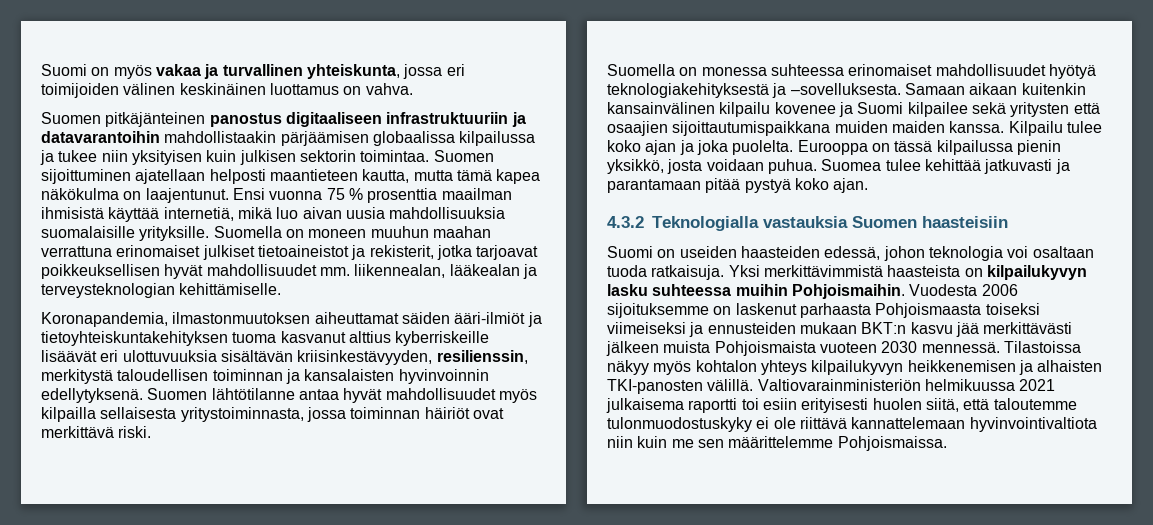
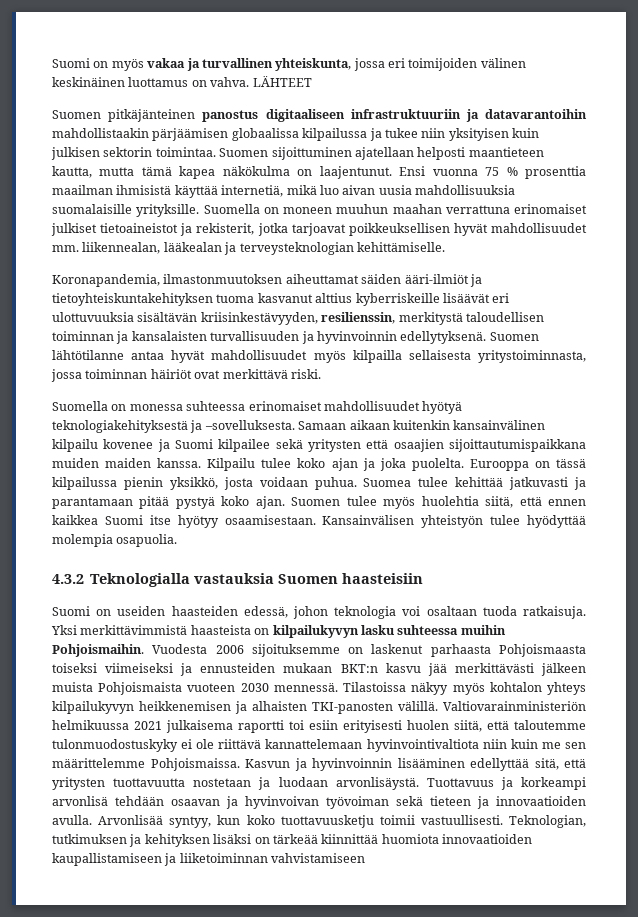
+ LÄHTEET
- Koronapandemia, ilmastonmuutoksen aiheuttamat säiden ääri-ilmiöt ja tietoyhteiskuntakehityksen tuoma kasvanut alttius kyberriskeille lisäävät eri ulottuvuuksia sisältävän kriisinkestävyyden, resilienssin, merkitystä taloudellisen toiminnan ja kansalaisten hyvinvoinnin edellytyksenä.
+ Koronapandemia, ilmastonmuutoksen aiheuttamat säiden ääri-ilmiöt ja tietoyhteiskuntakehityksen tuoma kasvanut alttius kyberriskeille lisäävät eri ulottuvuuksia sisältävän kriisinkestävyyden, resilienssin, merkitystä taloudellisen toiminnan ja kansalaisten turvallisuuden ja hyvinvoinnin edellytyksenä.
+ Suomen tulee myös huolehtia siitä, että ennen kaikkea Suomi itse hyötyy osaamisestaan. Kansainvälisen yhteistyön tulee hyödyttää molempia osapuolia.
+ Kasvun ja hyvinvoinnin lisääminen edellyttää sitä, että yritysten tuottavuutta nostetaan ja luodaan arvonlisäystä. Tuottavuus ja korkeampi arvonlisä tehdään osaavan ja hyvinvoivan työvoiman sekä tieteen ja innovaatioiden avulla. Arvonlisää syntyy, kun koko tuottavuusketju toimii vastuullisesti. Teknologian, tutkimuksen ja kehityksen lisäksi on tärkeää kiinnittää huomiota innovaatioiden kaupallistamiseen ja liiketoiminnan vahvistamiseen

